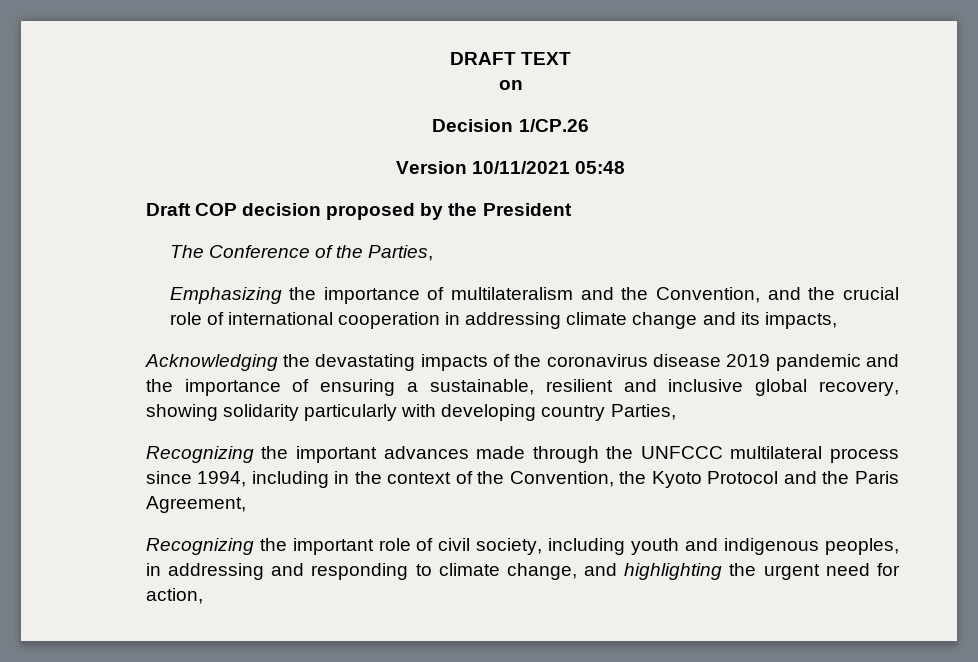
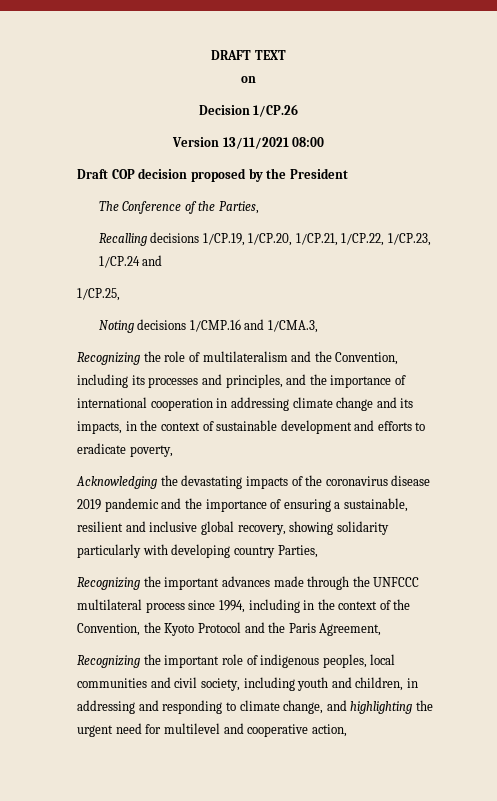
- Version 10/11/2021 05:48
+ Version 13/11/2021 08:00
- Emphasizing the importance of multilateralism and the Convention, and the crucial role of international cooperation in addressing climate change and its impacts,
+ Recalling decisions 1/CP.19, 1/CP.20, 1/CP.21, 1/CP.22, 1/CP.23, 1/CP.24 and
+ 1/CP.25,
+ Noting decisions 1/CMP.16 and 1/CMA.3,
+ Recognizing the role of multilateralism and the Convention, including its processes and principles, and the importance of international cooperation in addressing climate change and its impacts, in the context of sustainable development and efforts to eradicate poverty,
- Recognizing the important role of civil society, including youth and indigenous peoples, in addressing and responding to climate change, and highlighting the urgent need for action,
+ Recognizing the important role of indigenous peoples, local communities and civil society, including youth and children, in addressing and responding to climate change, and highlighting the urgent need for multilevel and cooperative action,

